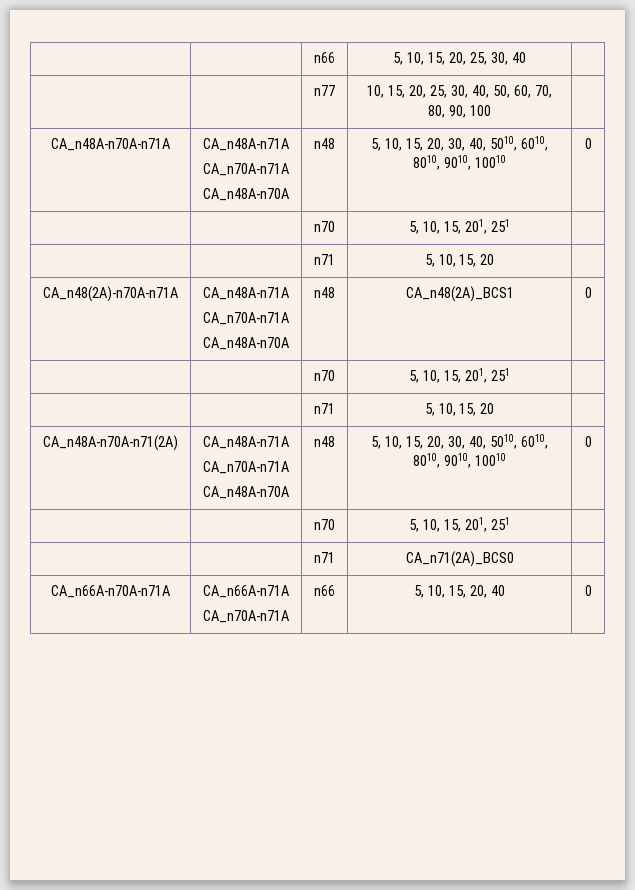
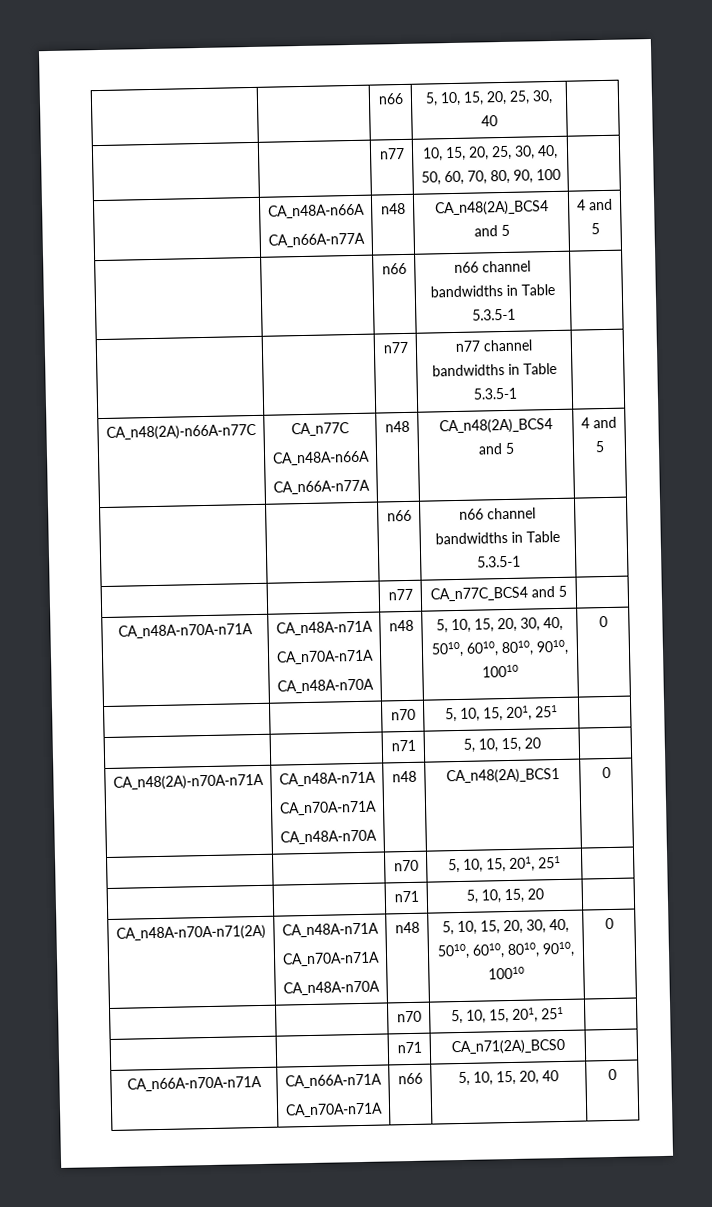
+ | CA_n48A-n66A
+ CA_n66A-n77A | n48 | CA_n48(2A)_BCS4 and 5 | 4 and 5
+ | | n66 | n66 channel bandwidths in Table 5.3.5-1 |
+ | | n77 | n77 channel bandwidths in Table 5.3.5-1 |
+ CA_n48(2A)-n66A-n77C | CA_n77C
+ CA_n48A-n66A
+ CA_n66A-n77A | n48 | CA_n48(2A)_BCS4 and 5 | 4 and 5
+ | | n66 | n66 channel bandwidths in Table 5.3.5-1 |
+ | | n77 | CA_n77C_BCS4 and 5 |

